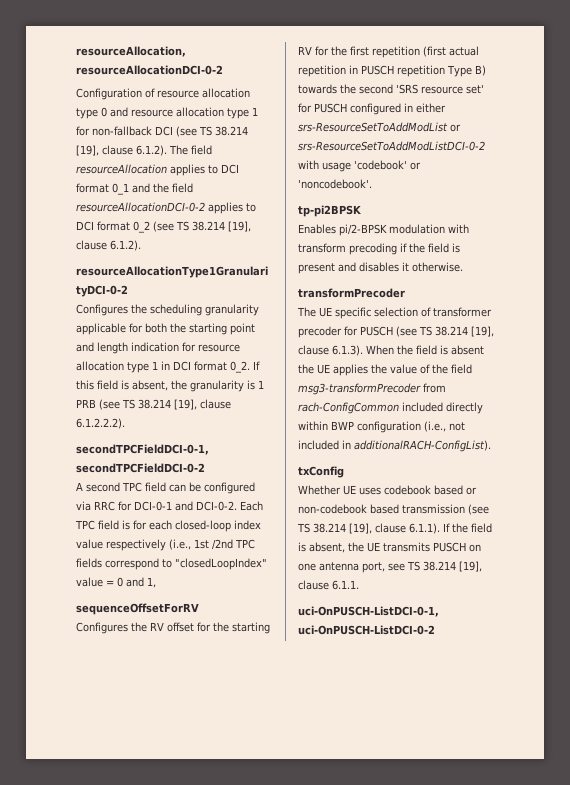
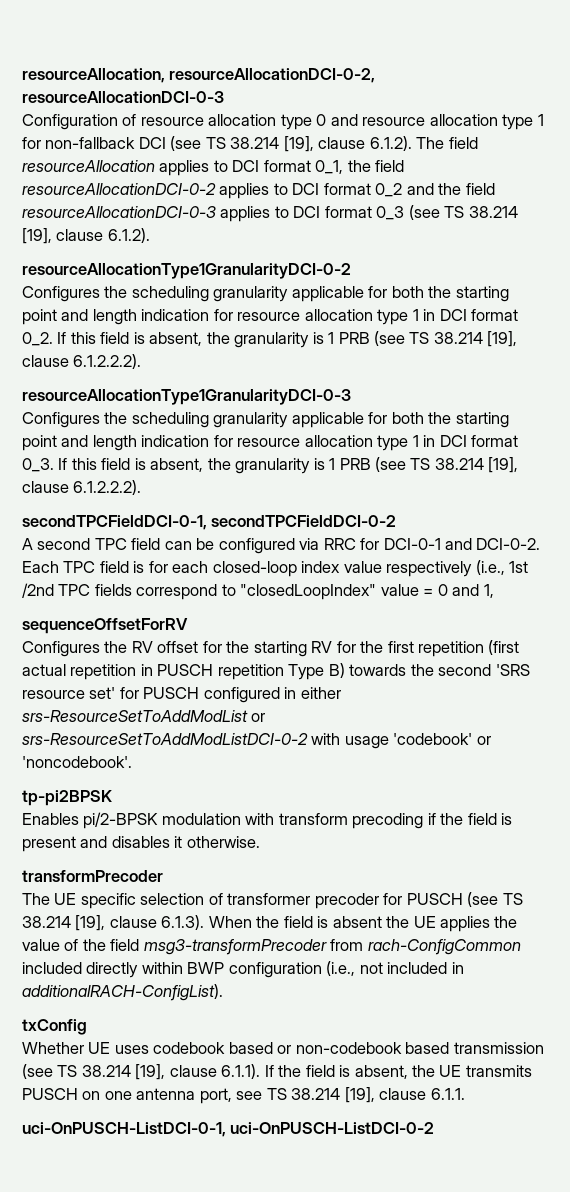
- resourceAllocation, resourceAllocationDCI-0-2
+ resourceAllocation, resourceAllocationDCI-0-2, resourceAllocationDCI-0-3
- Configuration of resource allocation type 0 and resource allocation type 1 for non-fallback DCI (see TS 38.214 [19], clause 6.1.2). The field resourceAllocation applies to DCI format 0_1 and the field resourceAllocationDCI-0-2 applies to DCI format 0_2 (see TS 38.214 [19], clause 6.1.2).
+ Configuration of resource allocation type 0 and resource allocation type 1 for non-fallback DCI (see TS 38.214 [19], clause 6.1.2). The field resourceAllocation applies to DCI format 0_1, the field resourceAllocationDCI-0-2 applies to DCI format 0_2 and the field resourceAllocationDCI-0-3 applies to DCI format 0_3 (see TS 38.214 [19], clause 6.1.2).
+ resourceAllocationType1GranularityDCI-0-3
+ Configures the scheduling granularity applicable for both the starting point and length indication for resource allocation type 1 in DCI format 0_3. If this field is absent, the granularity is 1 PRB (see TS 38.214 [19], clause 6.1.2.2.2).

